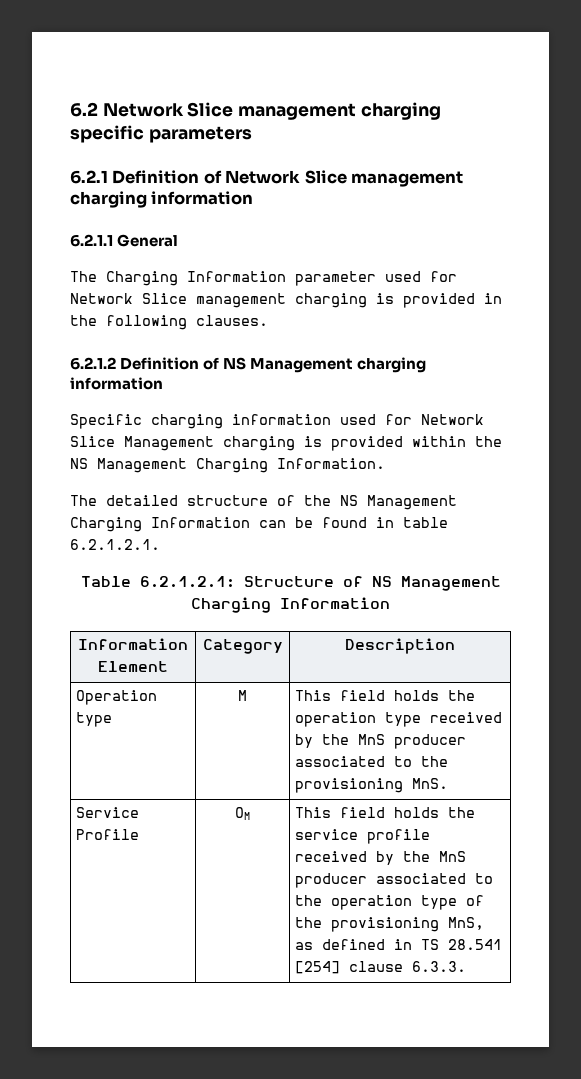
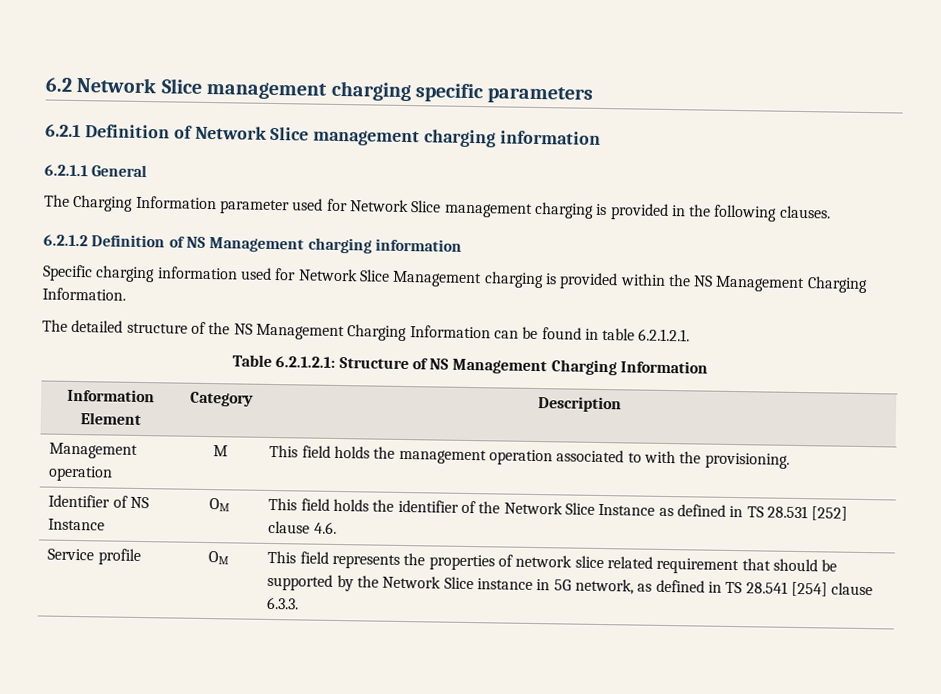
- Operation type | M | This field holds the operation type received by the MnS producer associated to the provisioning MnS.
- Service Profile | OM | This field holds the service profile received by the MnS producer associated to the operation type of the provisioning MnS, as defined in TS 28.541 [254] clause 6.3.3.
+ Management operation | M | This field holds the management operation associated to with the provisioning.
+ Identifier of NS Instance | OM | This field holds the identifier of the Network Slice Instance as defined in TS 28.531 [252] clause 4.6.
+ Service profile | OM | This field represents the properties of network slice related requirement that should be supported by the Network Slice instance in 5G network, as defined in TS 28.541 [254] clause 6.3.3.

